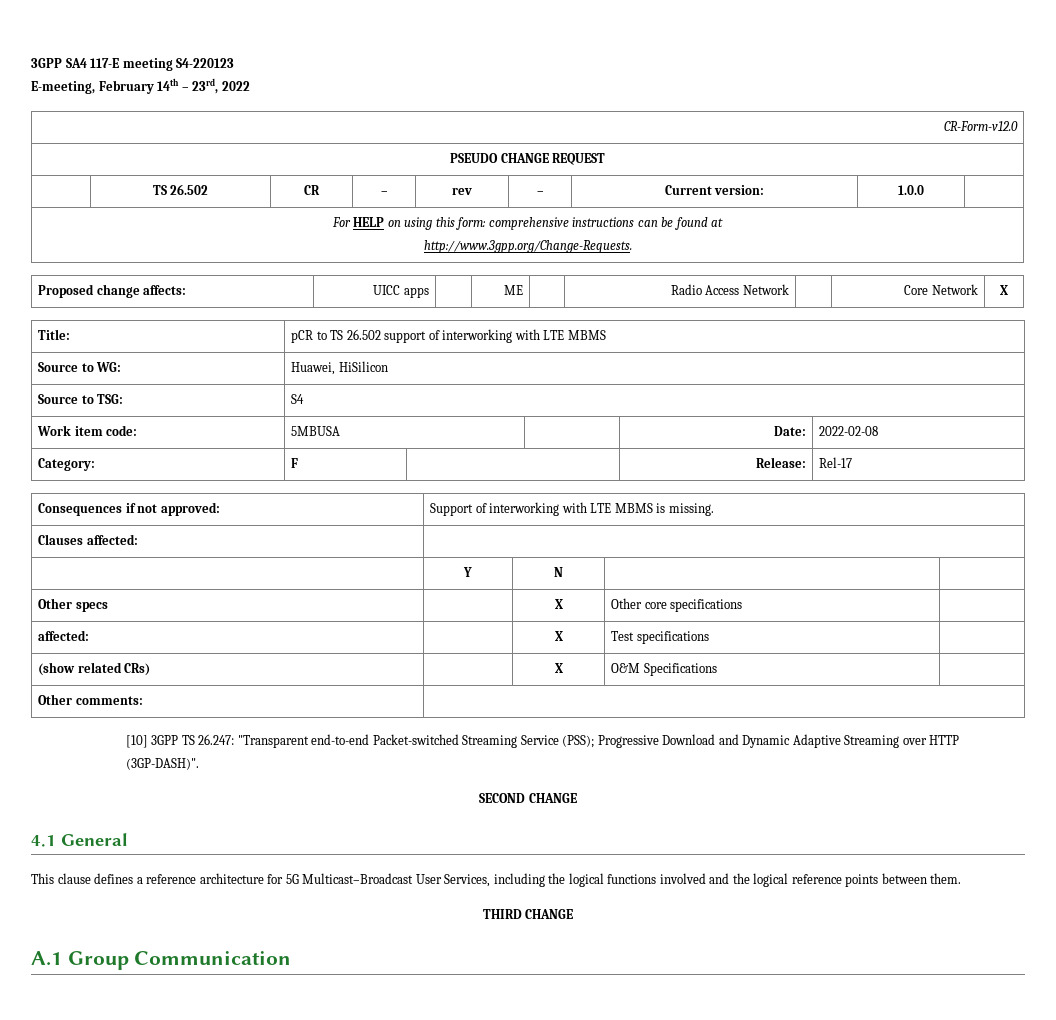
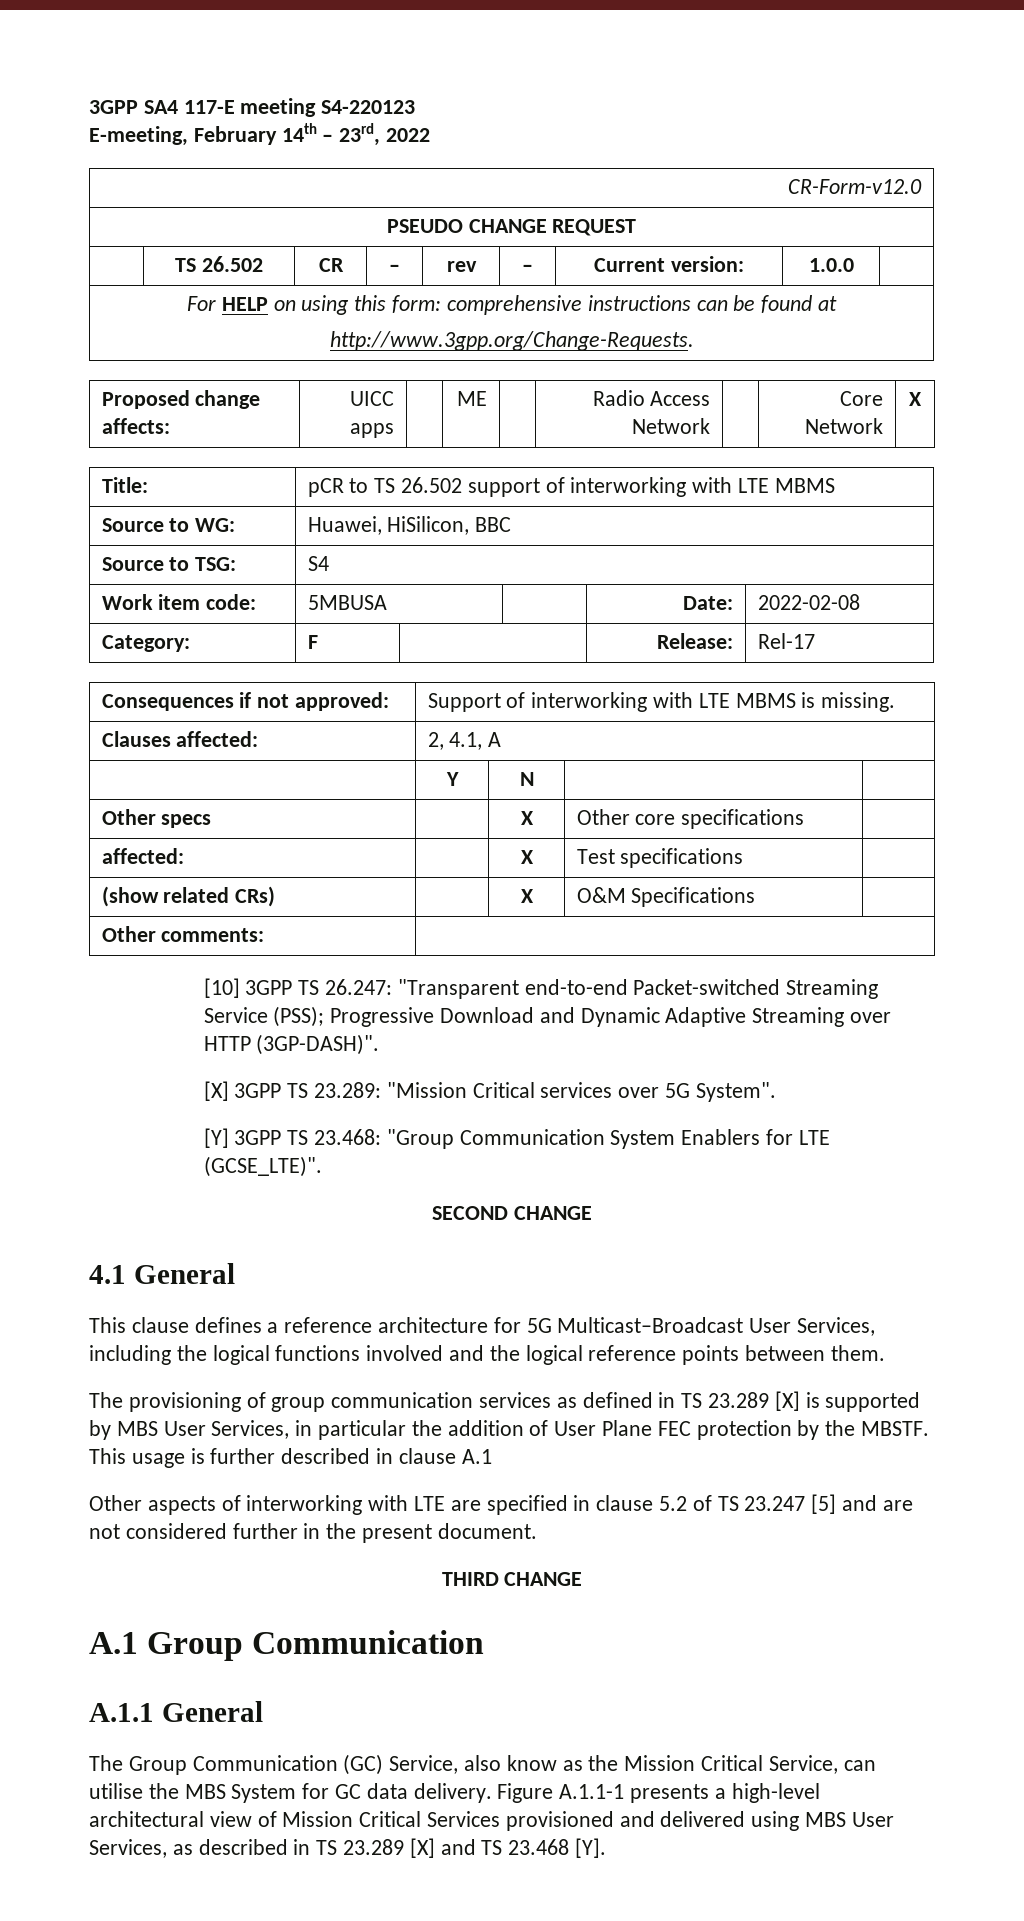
- Source to WG: | Huawei, HiSilicon
+ Source to WG: | Huawei, HiSilicon, BBC
- Clauses affected: |
+ Clauses affected: | 2, 4.1, A
+ [X] 3GPP TS 23.289: "Mission Critical services over 5G System".
+ [Y] 3GPP TS 23.468: "Group Communication System Enablers for LTE (GCSE_LTE)".
+ The provisioning of group communication services as defined in TS 23.289 [X] is supported by MBS User Services, in particular the addition of User Plane FEC protection by the MBSTF. This usage is further described in clause A.1
+ Other aspects of interworking with LTE are specified in clause 5.2 of TS 23.247 [5] and are not considered further in the present document.
+ A.1.1 General
+ The Group Communication (GC) Service, also know as the Mission Critical Service, can utilise the MBS System for GC data delivery. Figure A.1.1-1 presents a high-level architectural view of Mission Critical Services provisioned and delivered using MBS User Services, as described in TS 23.289 [X] and TS 23.468 [Y].

